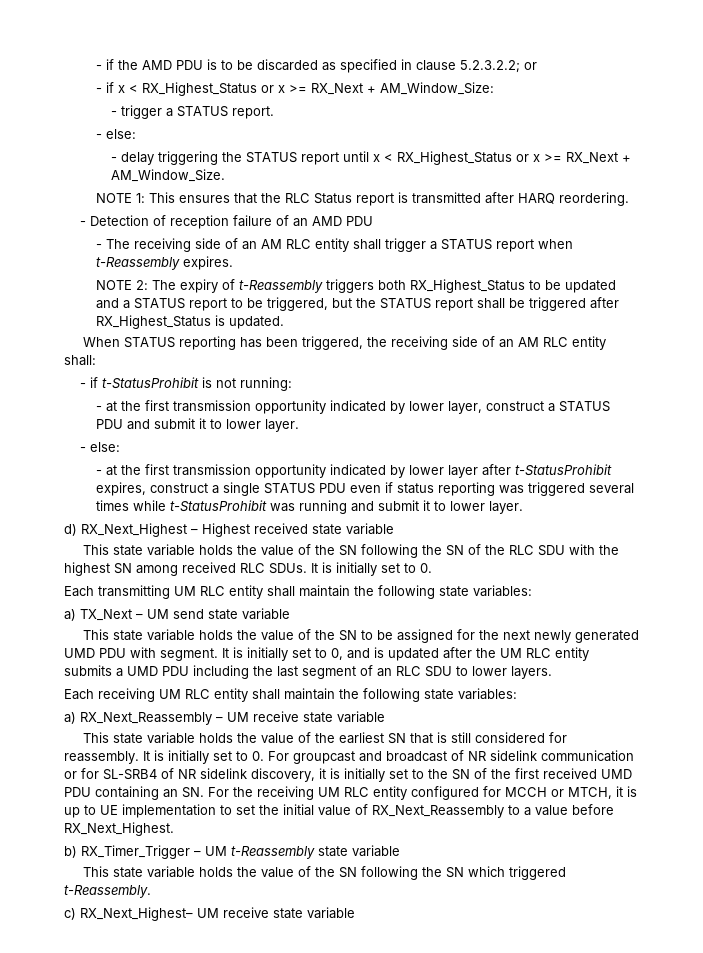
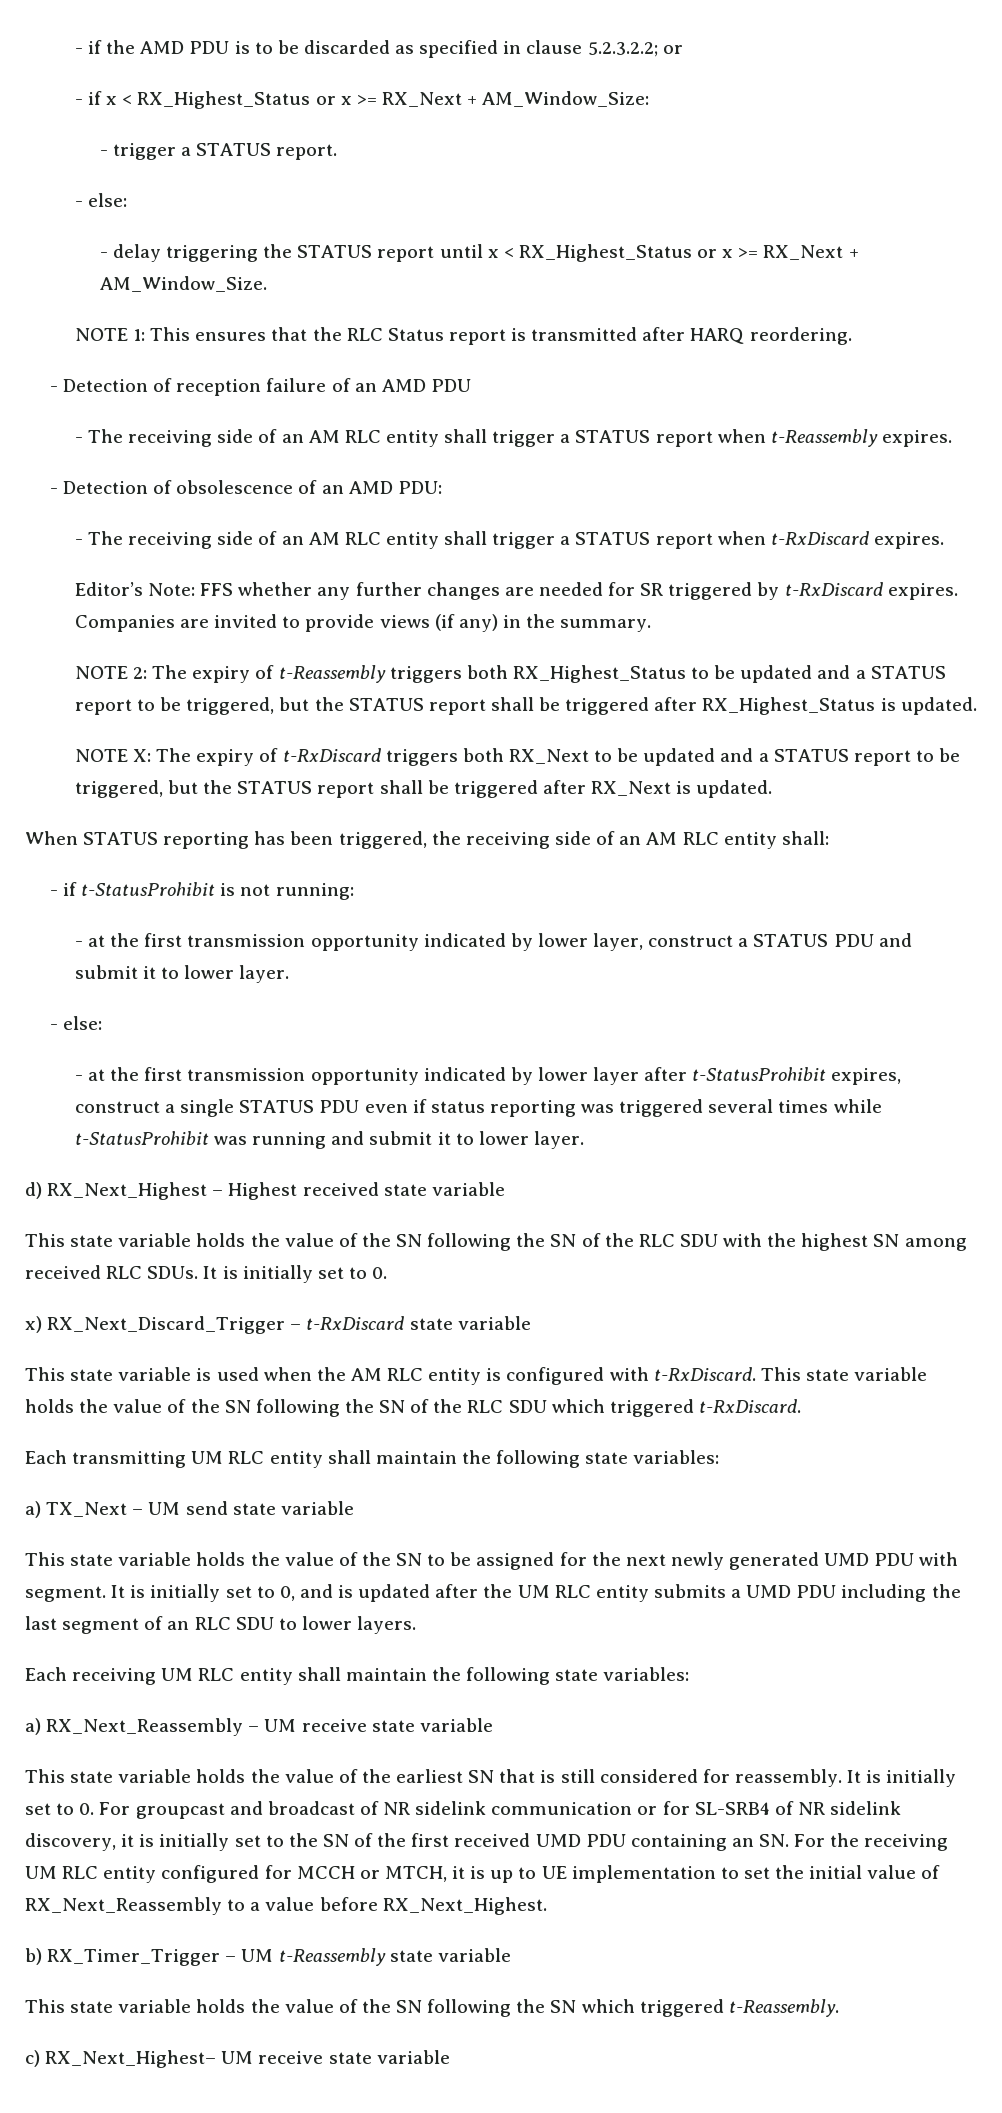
+ - Detection of obsolescence of an AMD PDU:
+ - The receiving side of an AM RLC entity shall trigger a STATUS report when t-RxDiscard expires.
+ Editor’s Note: FFS whether any further changes are needed for SR triggered by t-RxDiscard expires. Companies are invited to provide views (if any) in the summary.
+ NOTE X: The expiry of t-RxDiscard triggers both RX_Next to be updated and a STATUS report to be triggered, but the STATUS report shall be triggered after RX_Next is updated.
+ x) RX_Next_Discard_Trigger – t-RxDiscard state variable
+ This state variable is used when the AM RLC entity is configured with t-RxDiscard. This state variable holds the value of the SN following the SN of the RLC SDU which triggered t-RxDiscard.

